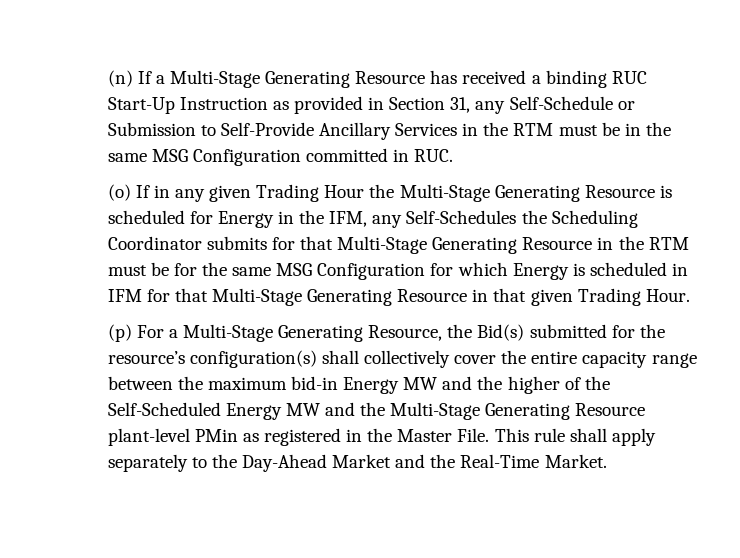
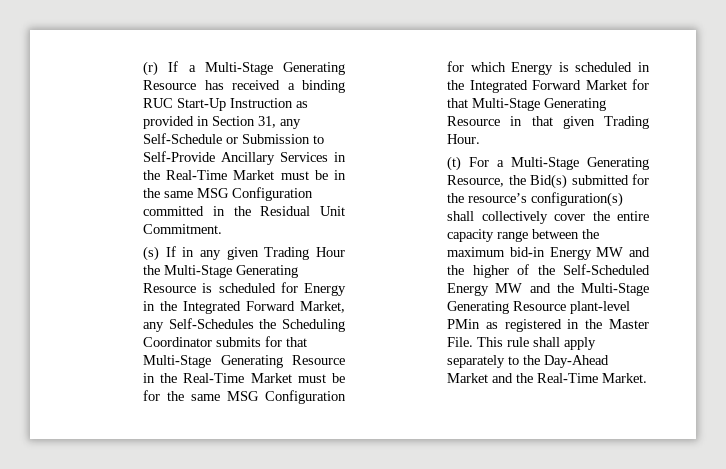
- (n) If a Multi-Stage Generating Resource has received a binding RUC Start-Up Instruction as provided in Section 31, any Self-Schedule or Submission to Self-Provide Ancillary Services in the RTM must be in the same MSG Configuration committed in RUC.
- (o) If in any given Trading Hour the Multi-Stage Generating Resource is scheduled for Energy in the IFM, any Self-Schedules the Scheduling Coordinator submits for that Multi-Stage Generating Resource in the RTM must be for the same MSG Configuration for which Energy is scheduled in IFM for that Multi-Stage Generating Resource in that given Trading Hour.
+ (r) If a Multi-Stage Generating Resource has received a binding RUC Start-Up Instruction as provided in Section 31, any Self-Schedule or Submission to Self-Provide Ancillary Services in the Real-Time Market must be in the same MSG Configuration committed in the Residual Unit Commitment.
+ (s) If in any given Trading Hour the Multi-Stage Generating Resource is scheduled for Energy in the Integrated Forward Market, any Self-Schedules the Scheduling Coordinator submits for that Multi-Stage Generating Resource in the Real-Time Market must be for the same MSG Configuration for which Energy is scheduled in the Integrated Forward Market for that Multi-Stage Generating Resource in that given Trading Hour.
- (p) For a Multi-Stage Generating Resource, the Bid(s) submitted for the resource’s configuration(s) shall collectively cover the entire capacity range between the maximum bid-in Energy MW and the higher of the Self-Scheduled Energy MW and the Multi-Stage Generating Resource plant-level PMin as registered in the Master File.
+ (t) For a Multi-Stage Generating Resource, the Bid(s) submitted for the resource’s configuration(s) shall collectively cover the entire capacity range between the maximum bid-in Energy MW and the higher of the Self-Scheduled Energy MW and the Multi-Stage Generating Resource plant-level PMin as registered in the Master File.

